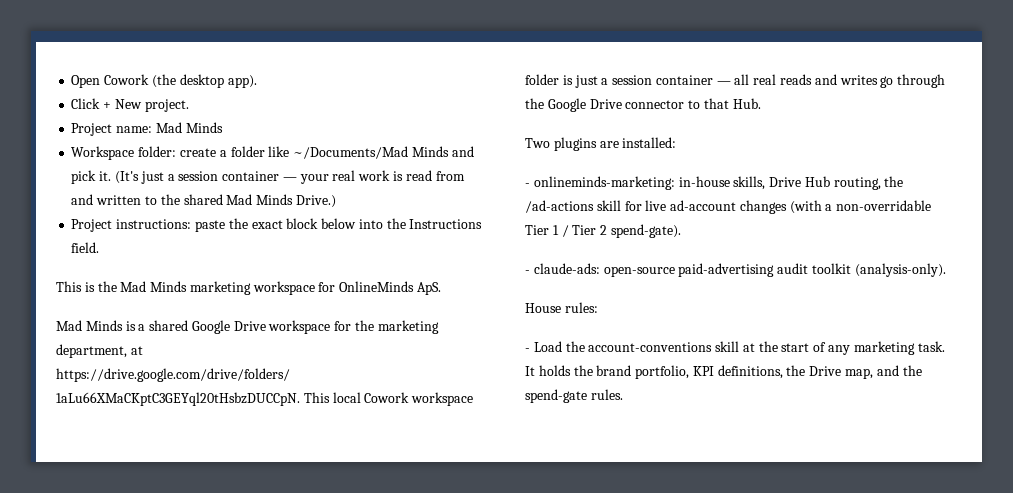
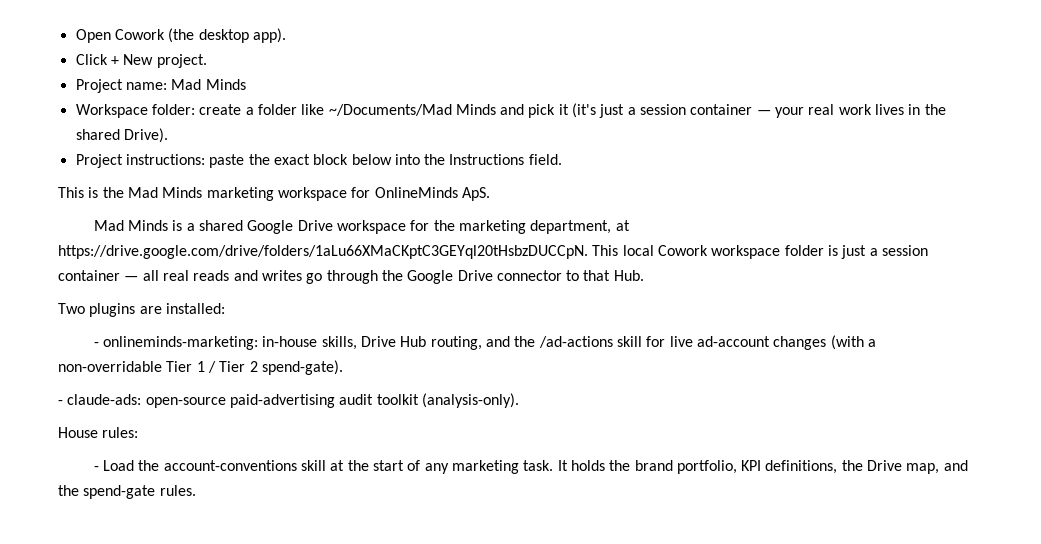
- Workspace folder: create a folder like ~/Documents/Mad Minds and pick it. (It's just a session container — your real work is read from and written to the shared Mad Minds Drive.)
+ Workspace folder: create a folder like ~/Documents/Mad Minds and pick it (it's just a session container — your real work lives in the shared Drive).
- - onlineminds-marketing: in-house skills, Drive Hub routing, the /ad-actions skill for live ad-account changes (with a non-overridable Tier 1 / Tier 2 spend-gate).
+ - onlineminds-marketing: in-house skills, Drive Hub routing, and the /ad-actions skill for live ad-account changes (with a non-overridable Tier 1 / Tier 2 spend-gate).

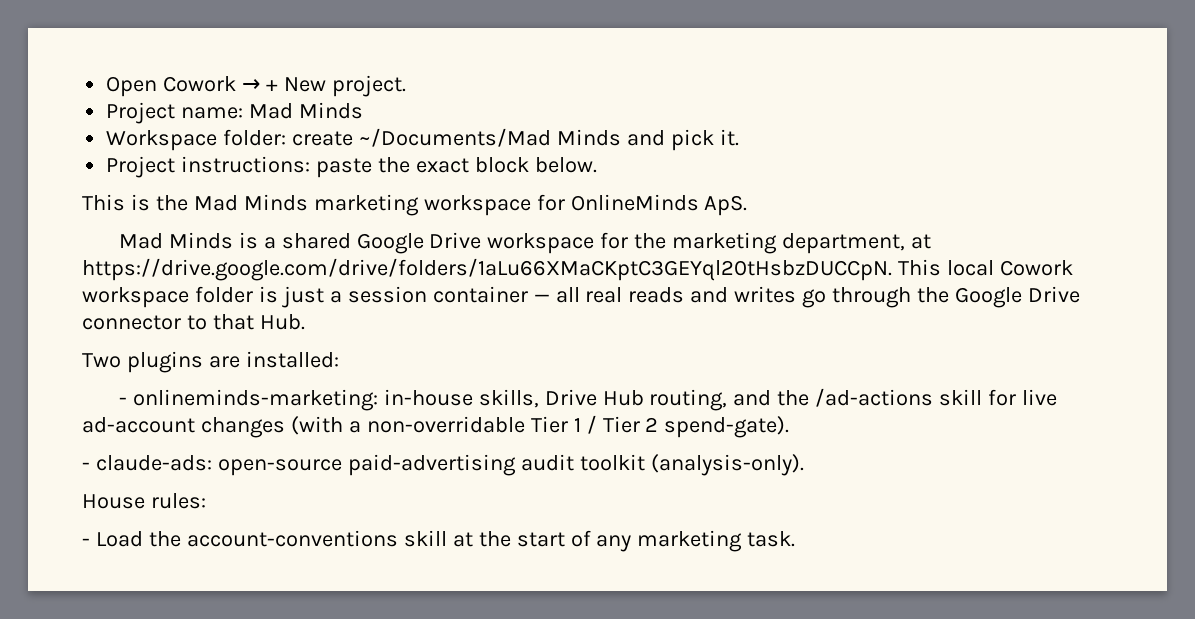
- Open Cowork (the desktop app).
- Click + New project.
+ Open Cowork → + New project.
- Workspace folder: create a folder like ~/Documents/Mad Minds and pick it (it's just a session container — your real work lives in the shared Drive).
+ Workspace folder: create ~/Documents/Mad Minds and pick it.
- Project instructions: paste the exact block below into the Instructions field.
+ Project instructions: paste the exact block below.
- It holds the brand portfolio, KPI definitions, the Drive map, and the spend-gate rules.

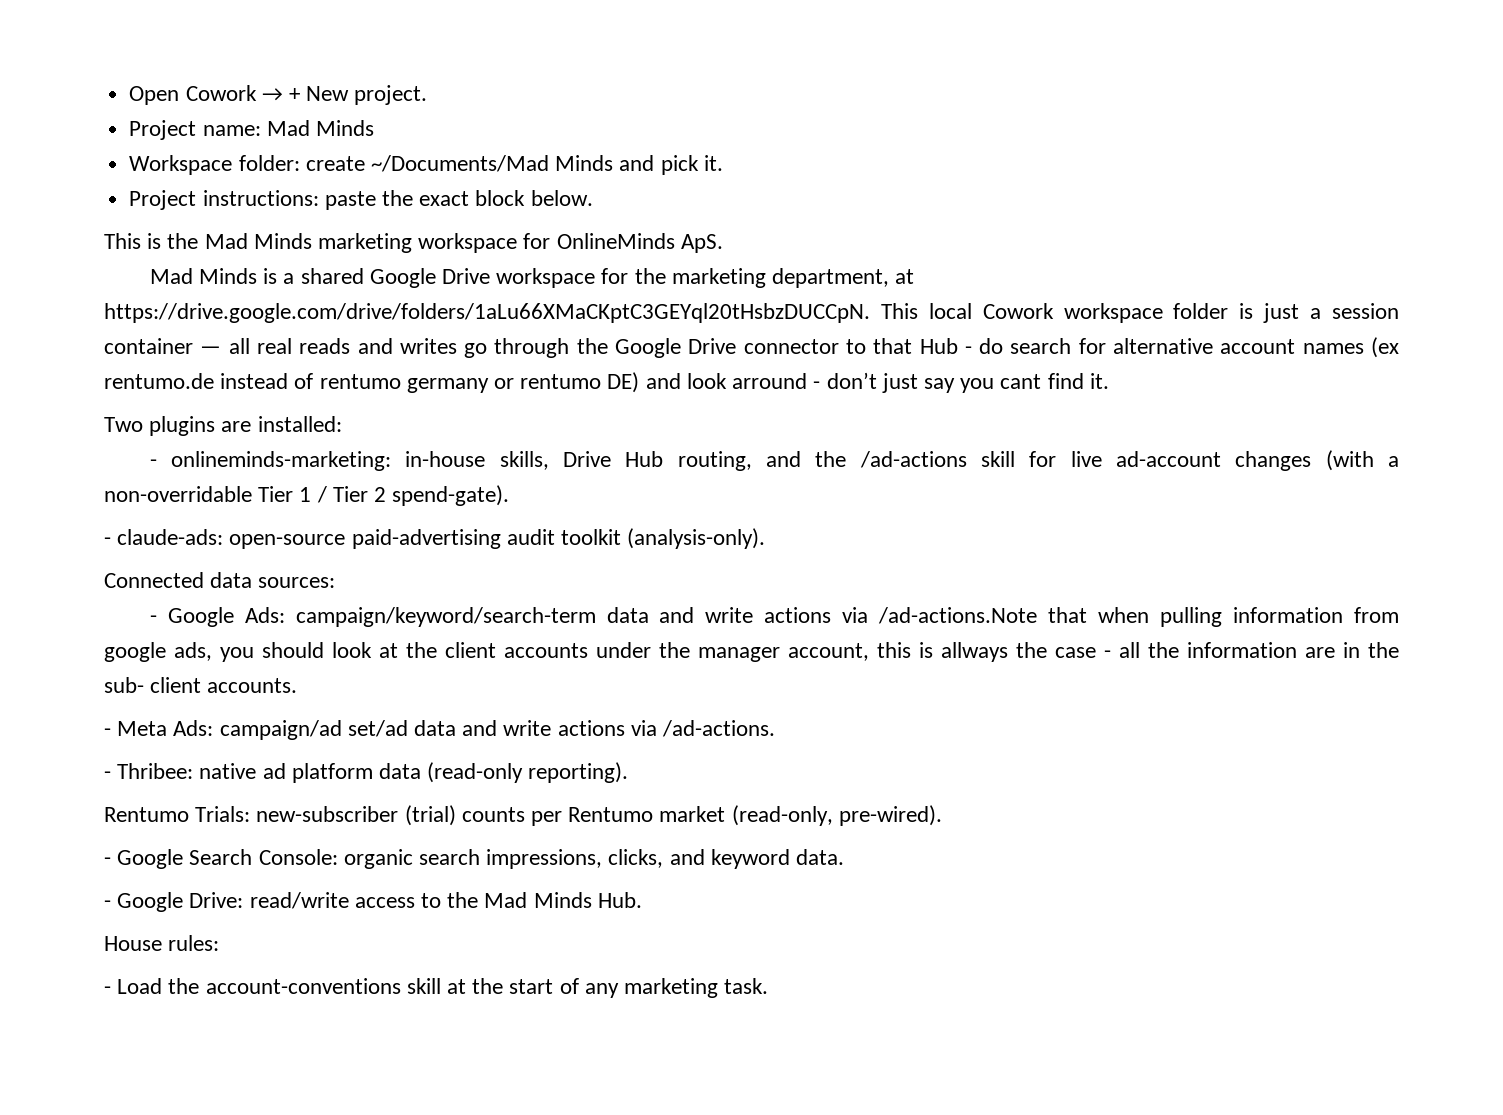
- Mad Minds is a shared Google Drive workspace for the marketing department, at https://drive.google.com/drive/folders/1aLu66XMaCKptC3GEYql20tHsbzDUCCpN. This local Cowork workspace folder is just a session container — all real reads and writes go through the Google Drive connector to that Hub.
+ Mad Minds is a shared Google Drive workspace for the marketing department, at https://drive.google.com/drive/folders/1aLu66XMaCKptC3GEYql20tHsbzDUCCpN. This local Cowork workspace folder is just a session container — all real reads and writes go through the Google Drive connector to that Hub - do search for alternative account names (ex rentumo.de instead of rentumo germany or rentumo DE) and look arround - don’t just say you cant find it.
+ Connected data sources:
+ - Google Ads: campaign/keyword/search-term data and write actions via /ad-actions.Note that when pulling information from google ads, you should look at the client accounts under the manager account, this is allways the case - all the information are in the sub- client accounts.
+ - Meta Ads: campaign/ad set/ad data and write actions via /ad-actions.
+ - Thribee: native ad platform data (read-only reporting).
+ Rentumo Trials: new-subscriber (trial) counts per Rentumo market (read-only, pre-wired).
+ - Google Search Console: organic search impressions, clicks, and keyword data.
+ - Google Drive: read/write access to the Mad Minds Hub.

